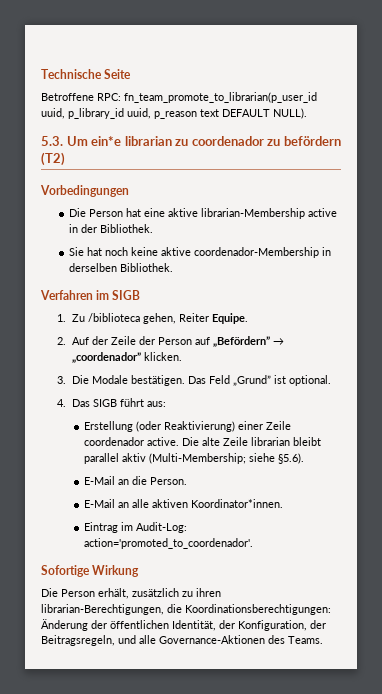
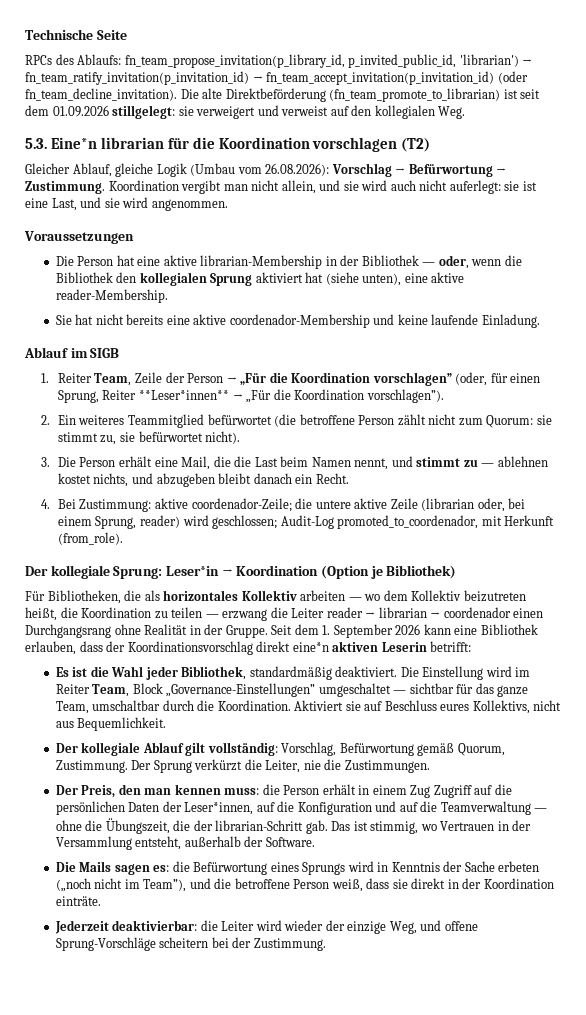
- Betroffene RPC: fn_team_promote_to_librarian(p_user_id uuid, p_library_id uuid, p_reason text DEFAULT NULL).
- 5.3. Um ein*e librarian zu coordenador zu befördern (T2)
- Vorbedingungen
+ RPCs des Ablaufs: fn_team_propose_invitation(p_library_id, p_invited_public_id, 'librarian') → fn_team_ratify_invitation(p_invitation_id) → fn_team_accept_invitation(p_invitation_id) (oder fn_team_decline_invitation). Die alte Direktbeförderung (fn_team_promote_to_librarian) ist seit dem 01.09.2026 stillgelegt: sie verweigert und verweist auf den kollegialen Weg.
+ 5.3. Eine*n librarian für die Koordination vorschlagen (T2)
+ Gleicher Ablauf, gleiche Logik (Umbau vom 26.08.2026): Vorschlag → Befürwortung → Zustimmung. Koordination vergibt man nicht allein, und sie wird auch nicht auferlegt: sie ist eine Last, und sie wird angenommen.
+ Voraussetzungen
- Die Person hat eine aktive librarian-Membership active in der Bibliothek.
- Sie hat noch keine aktive coordenador-Membership in derselben Bibliothek.
- Verfahren im SIGB
- 1. Zu /biblioteca gehen, Reiter Equipe.
- 2. Auf der Zeile der Person auf „Befördern” → „coordenador” klicken.
- 3. Die Modale bestätigen. Das Feld „Grund” ist optional.
- 4. Das SIGB führt aus:
- Erstellung (oder Reaktivierung) einer Zeile coordenador active. Die alte Zeile librarian bleibt parallel aktiv (Multi-Membership; siehe §5.6).
- E-Mail an die Person.
- E-Mail an alle aktiven Koordinator*innen.
- Eintrag im Audit-Log: action='promoted_to_coordenador'.
- Sofortige Wirkung
- Die Person erhält, zusätzlich zu ihren librarian-Berechtigungen, die Koordinationsberechtigungen: Änderung der öffentlichen Identität, der Konfiguration, der Beitragsregeln, und alle Governance-Aktionen des Teams.
+ Die Person hat eine aktive librarian-Membership in der Bibliothek — oder, wenn die Bibliothek den kollegialen Sprung aktiviert hat (siehe unten), eine aktive reader-Membership.
+ Sie hat nicht bereits eine aktive coordenador-Membership und keine laufende Einladung.
+ Ablauf im SIGB
+ 1. Reiter Team, Zeile der Person → „Für die Koordination vorschlagen” (oder, für einen Sprung, Reiter **Leser*innen** → „Für die Koordination vorschlagen”).
+ 2. Ein weiteres Teammitglied befürwortet (die betroffene Person zählt nicht zum Quorum: sie stimmt zu, sie befürwortet nicht).
+ 3. Die Person erhält eine Mail, die die Last beim Namen nennt, und stimmt zu — ablehnen kostet nichts, und abzugeben bleibt danach ein Recht.
+ 4. Bei Zustimmung: aktive coordenador-Zeile; die untere aktive Zeile (librarian oder, bei einem Sprung, reader) wird geschlossen; Audit-Log promoted_to_coordenador, mit Herkunft (from_role).
+ Der kollegiale Sprung: Leser*in → Koordination (Option je Bibliothek)
+ Für Bibliotheken, die als horizontales Kollektiv arbeiten — wo dem Kollektiv beizutreten heißt, die Koordination zu teilen — erzwang die Leiter reader → librarian → coordenador einen Durchgangsrang ohne Realität in der Gruppe. Seit dem 1. September 2026 kann eine Bibliothek erlauben, dass der Koordinationsvorschlag direkt eine*n aktiven Leserin betrifft:
+ Es ist die Wahl jeder Bibliothek, standardmäßig deaktiviert. Die Einstellung wird im Reiter Team, Block „Governance-Einstellungen” umgeschaltet — sichtbar für das ganze Team, umschaltbar durch die Koordination. Aktiviert sie auf Beschluss eures Kollektivs, nicht aus Bequemlichkeit.
+ Der kollegiale Ablauf gilt vollständig: Vorschlag, Befürwortung gemäß Quorum, Zustimmung. Der Sprung verkürzt die Leiter, nie die Zustimmungen.
+ Der Preis, den man kennen muss: die Person erhält in einem Zug Zugriff auf die persönlichen Daten der Leser*innen, auf die Konfiguration und auf die Teamverwaltung — ohne die Übungszeit, die der librarian-Schritt gab. Das ist stimmig, wo Vertrauen in der Versammlung entsteht, außerhalb der Software.
+ Die Mails sagen es: die Befürwortung eines Sprungs wird in Kenntnis der Sache erbeten („noch nicht im Team”), und die betroffene Person weiß, dass sie direkt in der Koordination einträte.
+ Jederzeit deaktivierbar: die Leiter wird wieder der einzige Weg, und offene Sprung-Vorschläge scheitern bei der Zustimmung.

